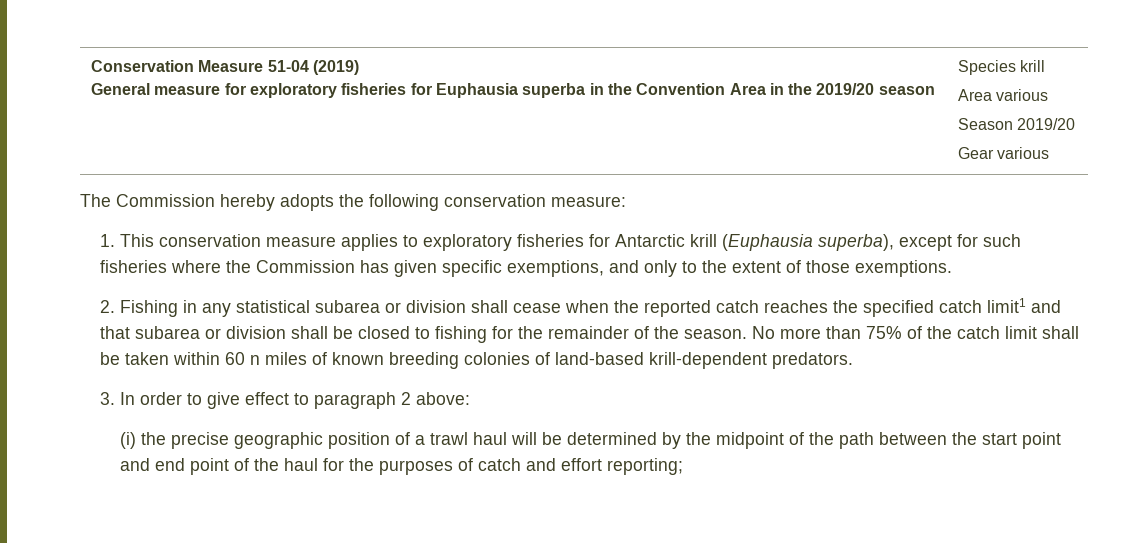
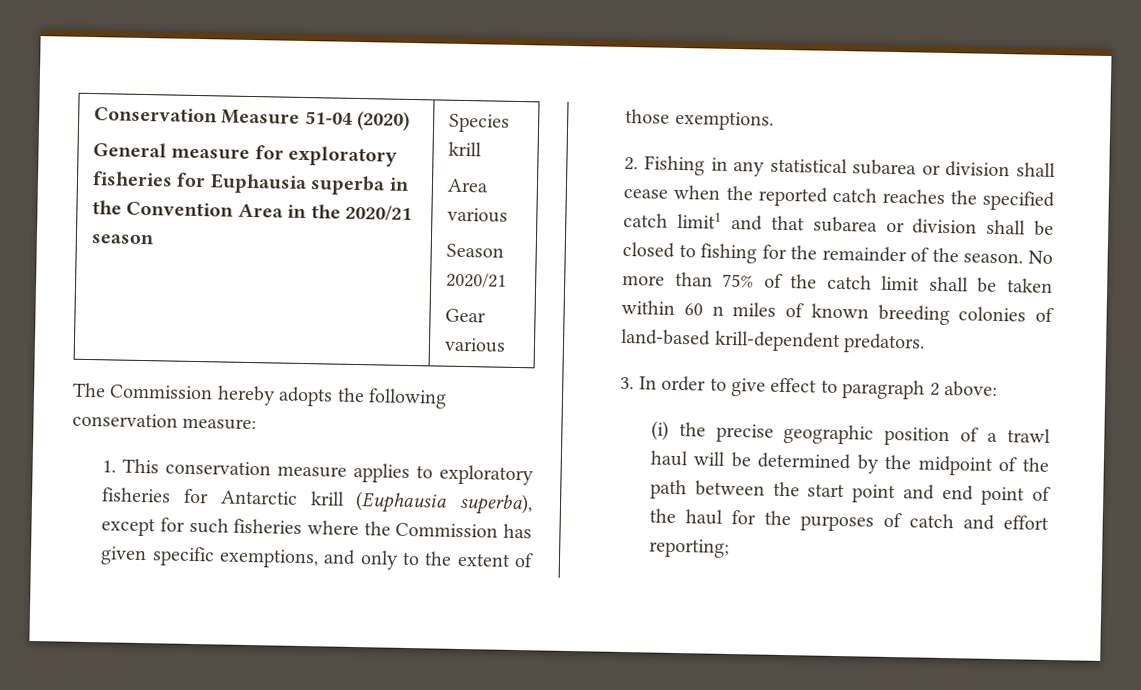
- Conservation Measure 51-04 (2019)
- General measure for exploratory fisheries for Euphausia superba in the Convention Area in the 2019/20 season | Species krill
+ Conservation Measure 51-04 (2020)
+ General measure for exploratory fisheries for Euphausia superba in the Convention Area in the 2020/21 season | Species krill
  Area various
- Season 2019/20
+ Season 2020/21

